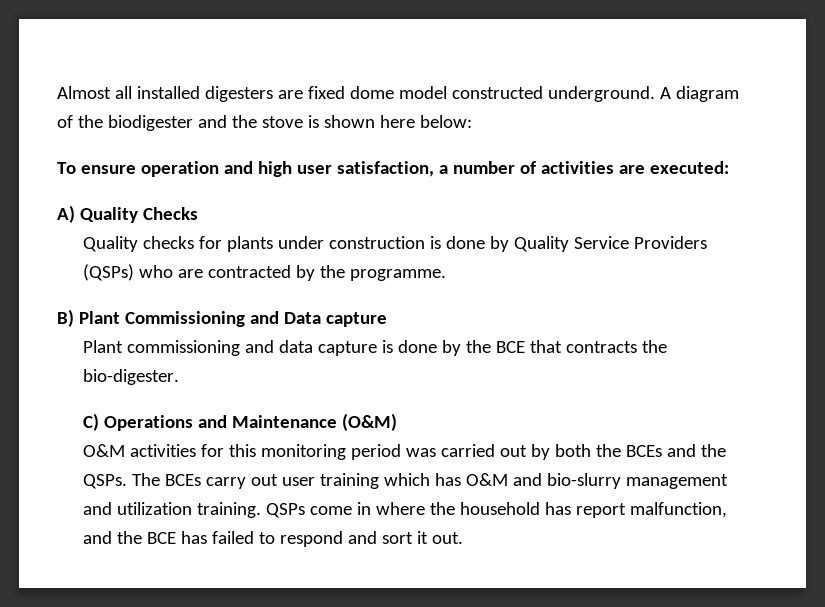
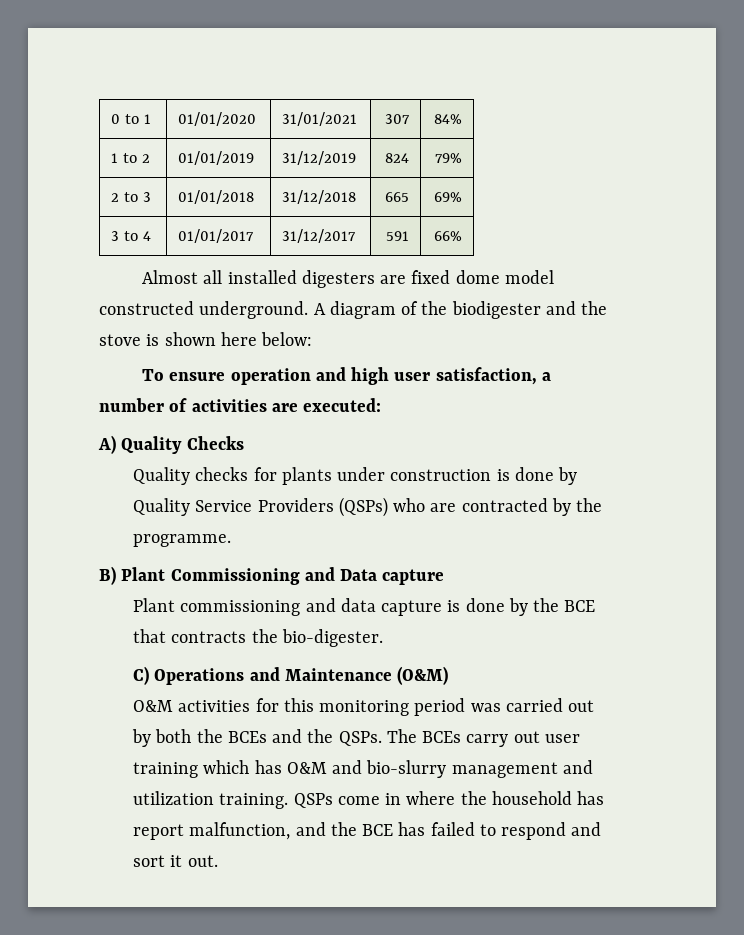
+ 0 to 1 | 01/01/2020 | 31/01/2021 | 307 | 84%
+ 1 to 2 | 01/01/2019 | 31/12/2019 | 824 | 79%
+ 2 to 3 | 01/01/2018 | 31/12/2018 | 665 | 69%
+ 3 to 4 | 01/01/2017 | 31/12/2017 | 591 | 66%

